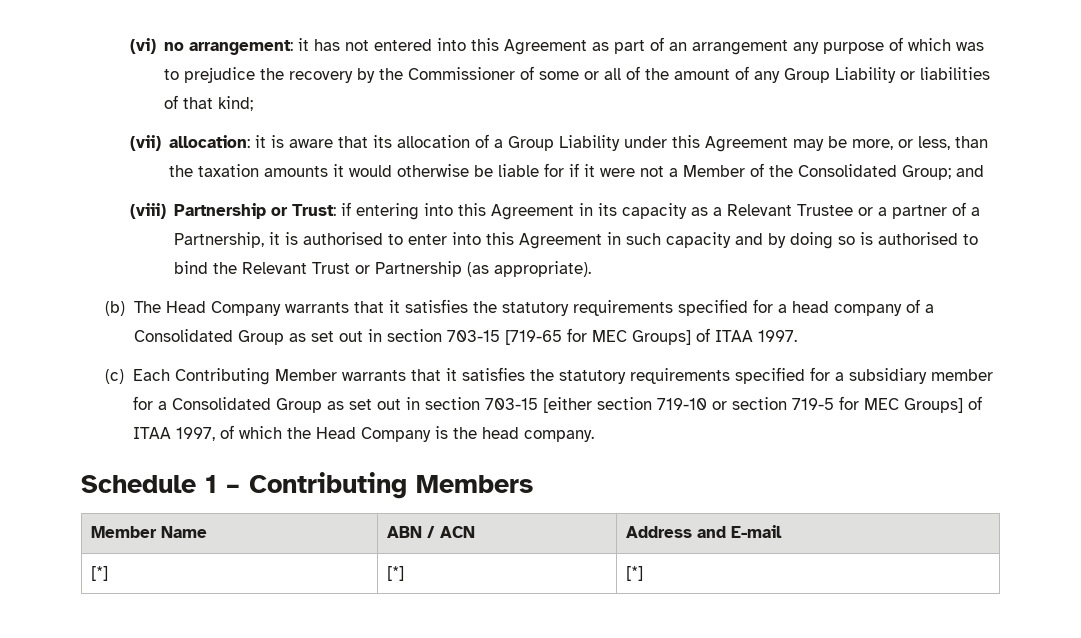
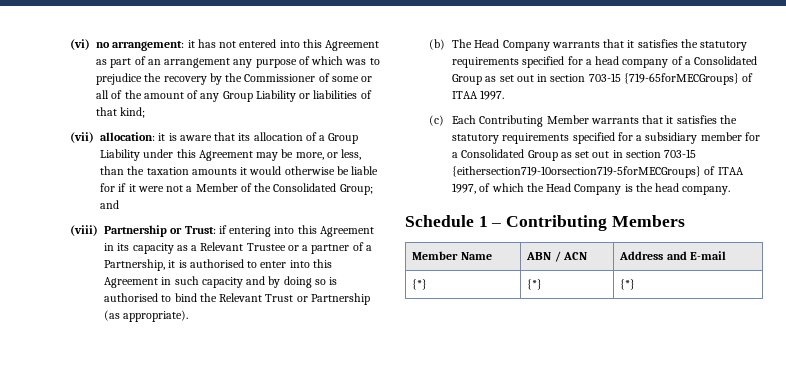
- (b) The Head Company warrants that it satisfies the statutory requirements specified for a head company of a Consolidated Group as set out in section 703-15 [719-65 for MEC Groups] of ITAA 1997.
+ (b) The Head Company warrants that it satisfies the statutory requirements specified for a head company of a Consolidated Group as set out in section 703-15 {719-65forMECGroups} of ITAA 1997.
- (c) Each Contributing Member warrants that it satisfies the statutory requirements specified for a subsidiary member for a Consolidated Group as set out in section 703-15 [either section 719-10 or section 719-5 for MEC Groups] of ITAA 1997, of which the Head Company is the head company.
+ (c) Each Contributing Member warrants that it satisfies the statutory requirements specified for a subsidiary member for a Consolidated Group as set out in section 703-15 {eithersection719-10orsection719-5forMECGroups} of ITAA 1997, of which the Head Company is the head company.
- [*] | [*] | [*]
+ {*} | {*} | {*}

